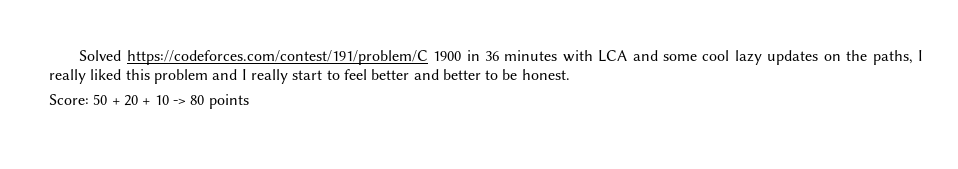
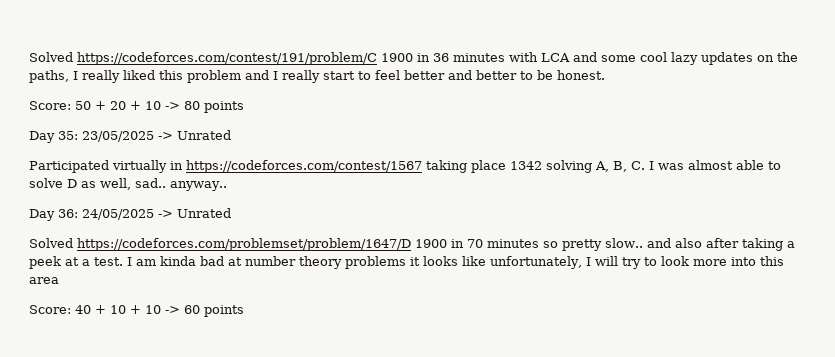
+ Day 35: 23/05/2025 -> Unrated
+ Participated virtually in https://codeforces.com/contest/1567 taking place 1342 solving A, B, C. I was almost able to solve D as well, sad.. anyway..
+ Day 36: 24/05/2025 -> Unrated
+ Solved https://codeforces.com/problemset/problem/1647/D 1900 in 70 minutes so pretty slow.. and also after taking a peek at a test. I am kinda bad at number theory problems it looks like unfortunately, I will try to look more into this area
+ Score: 40 + 10 + 10 -> 60 points

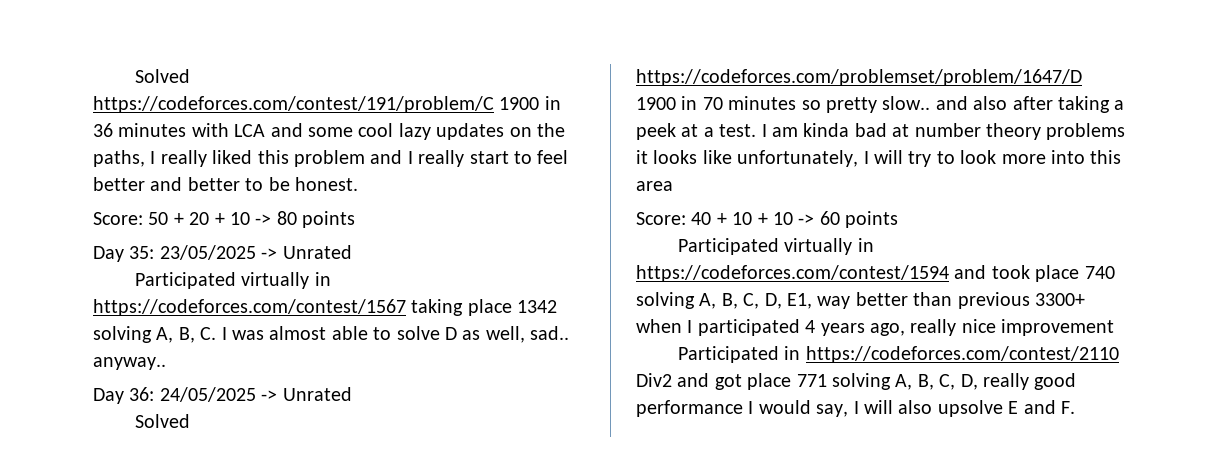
+ Participated virtually in https://codeforces.com/contest/1594 and took place 740 solving A, B, C, D, E1, way better than previous 3300+ when I participated 4 years ago, really nice improvement
+ Participated in https://codeforces.com/contest/2110 Div2 and got place 771 solving A, B, C, D, really good performance I would say, I will also upsolve E and F.

